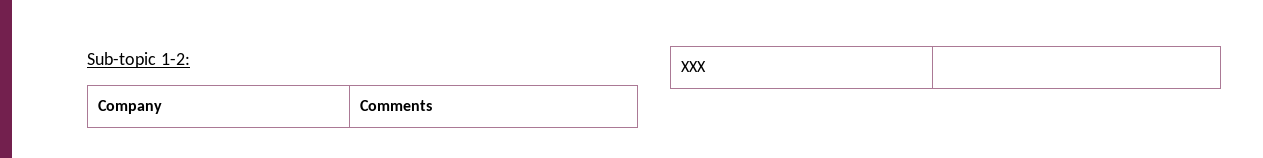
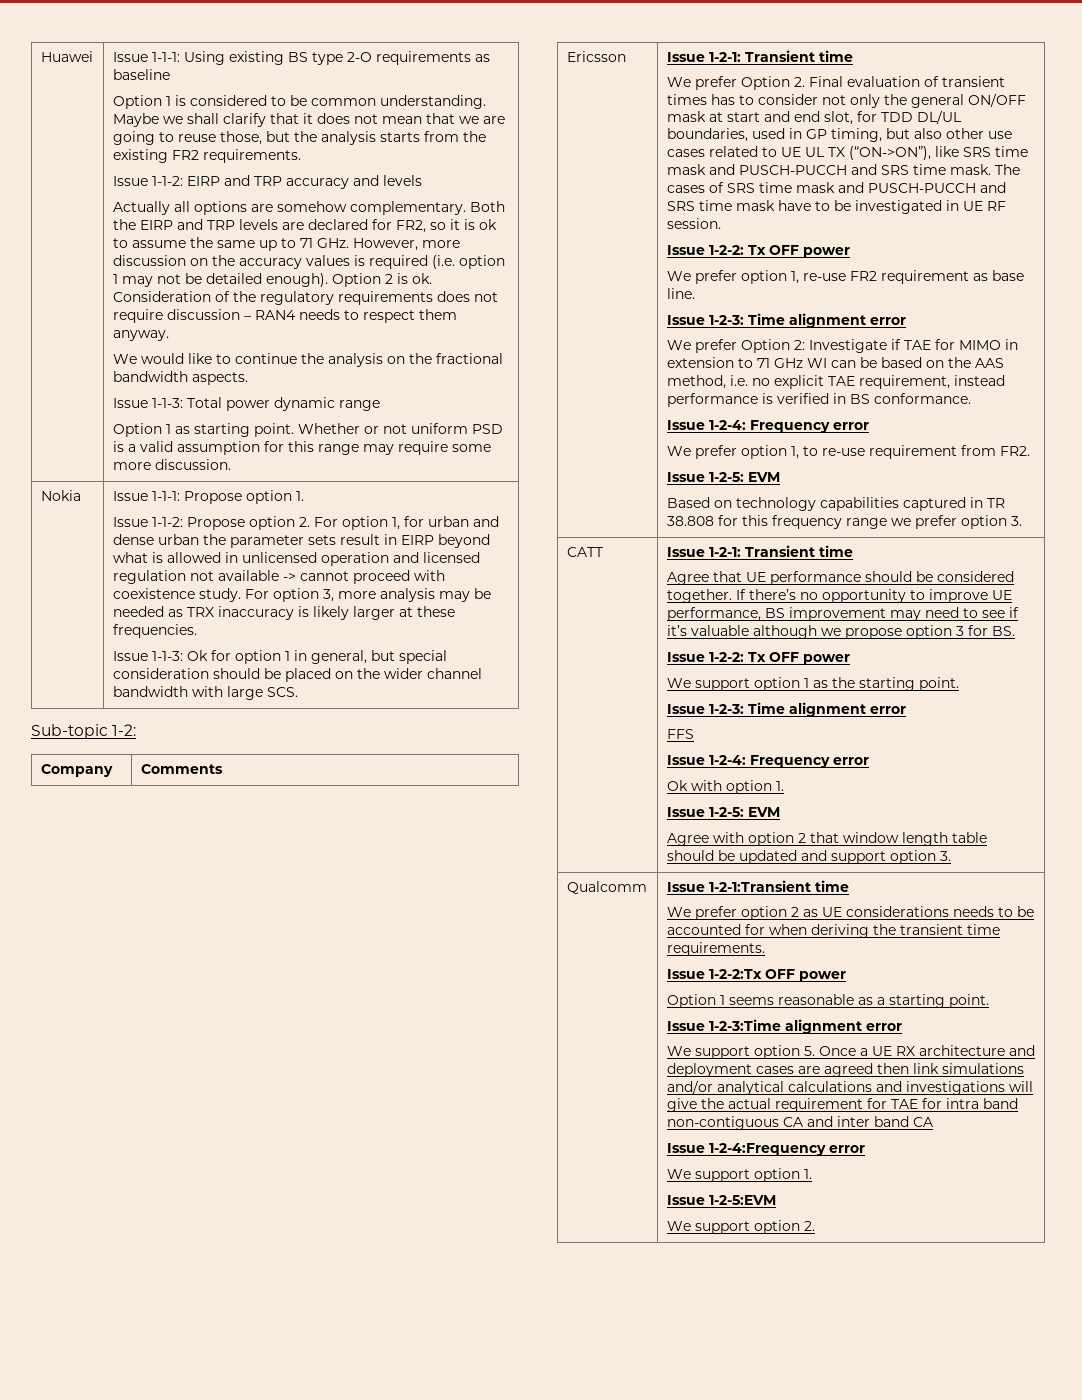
+ Huawei | Issue 1-1-1: Using existing BS type 2-O requirements as baseline
+ Option 1 is considered to be common understanding. Maybe we shall clarify that it does not mean that we are going to reuse those, but the analysis starts from the existing FR2 requirements.
+ Issue 1-1-2: EIRP and TRP accuracy and levels
+ Actually all options are somehow complementary. Both the EIRP and TRP levels are declared for FR2, so it is ok to assume the same up to 71 GHz. However, more discussion on the accuracy values is required (i.e. option 1 may not be detailed enough). Option 2 is ok. Consideration of the regulatory requirements does not require discussion – RAN4 needs to respect them anyway.
+ We would like to continue the analysis on the fractional bandwidth aspects.
+ Issue 1-1-3: Total power dynamic range
+ Option 1 as starting point. Whether or not uniform PSD is a valid assumption for this range may require some more discussion.
+ Nokia | Issue 1-1-1: Propose option 1.
+ Issue 1-1-2: Propose option 2. For option 1, for urban and dense urban the parameter sets result in EIRP beyond what is allowed in unlicensed operation and licensed regulation not available -> cannot proceed with coexistence study. For option 3, more analysis may be needed as TRX inaccuracy is likely larger at these frequencies.
+ Issue 1-1-3: Ok for option 1 in general, but special consideration should be placed on the wider channel bandwidth with large SCS.
  Sub-topic 1-2:
  Company | Comments
- XXX |
+ Ericsson | Issue 1-2-1: Transient time
+ We prefer Option 2. Final evaluation of transient times has to consider not only the general ON/OFF mask at start and end slot, for TDD DL/UL boundaries, used in GP timing, but also other use cases related to UE UL TX (“ON->ON”), like SRS time mask and PUSCH-PUCCH and SRS time mask. The cases of SRS time mask and PUSCH-PUCCH and SRS time mask have to be investigated in UE RF session.
+ Issue 1-2-2: Tx OFF power
+ We prefer option 1, re-use FR2 requirement as base line.
+ Issue 1-2-3: Time alignment error
+ We prefer Option 2: Investigate if TAE for MIMO in extension to 71 GHz WI can be based on the AAS method, i.e. no explicit TAE requirement, instead performance is verified in BS conformance.
+ Issue 1-2-4: Frequency error
+ We prefer option 1, to re-use requirement from FR2.
+ Issue 1-2-5: EVM
+ Based on technology capabilities captured in TR 38.808 for this frequency range we prefer option 3.
+ CATT | Issue 1-2-1: Transient time
+ Agree that UE performance should be considered together. If there’s no opportunity to improve UE performance, BS improvement may need to see if it’s valuable although we propose option 3 for BS.
+ Issue 1-2-2: Tx OFF power
+ We support option 1 as the starting point.
+ Issue 1-2-3: Time alignment error
+ FFS
+ Issue 1-2-4: Frequency error
+ Ok with option 1.
+ Issue 1-2-5: EVM
+ Agree with option 2 that window length table should be updated and support option 3.
+ Qualcomm | Issue 1-2-1:Transient time
+ We prefer option 2 as UE considerations needs to be accounted for when deriving the transient time requirements.
+ Issue 1-2-2:Tx OFF power
+ Option 1 seems reasonable as a starting point.
+ Issue 1-2-3:Time alignment error
+ We support option 5. Once a UE RX architecture and deployment cases are agreed then link simulations and/or analytical calculations and investigations will give the actual requirement for TAE for intra band non-contiguous CA and inter band CA
+ Issue 1-2-4:Frequency error
+ We support option 1.
+ Issue 1-2-5:EVM
+ We support option 2.

